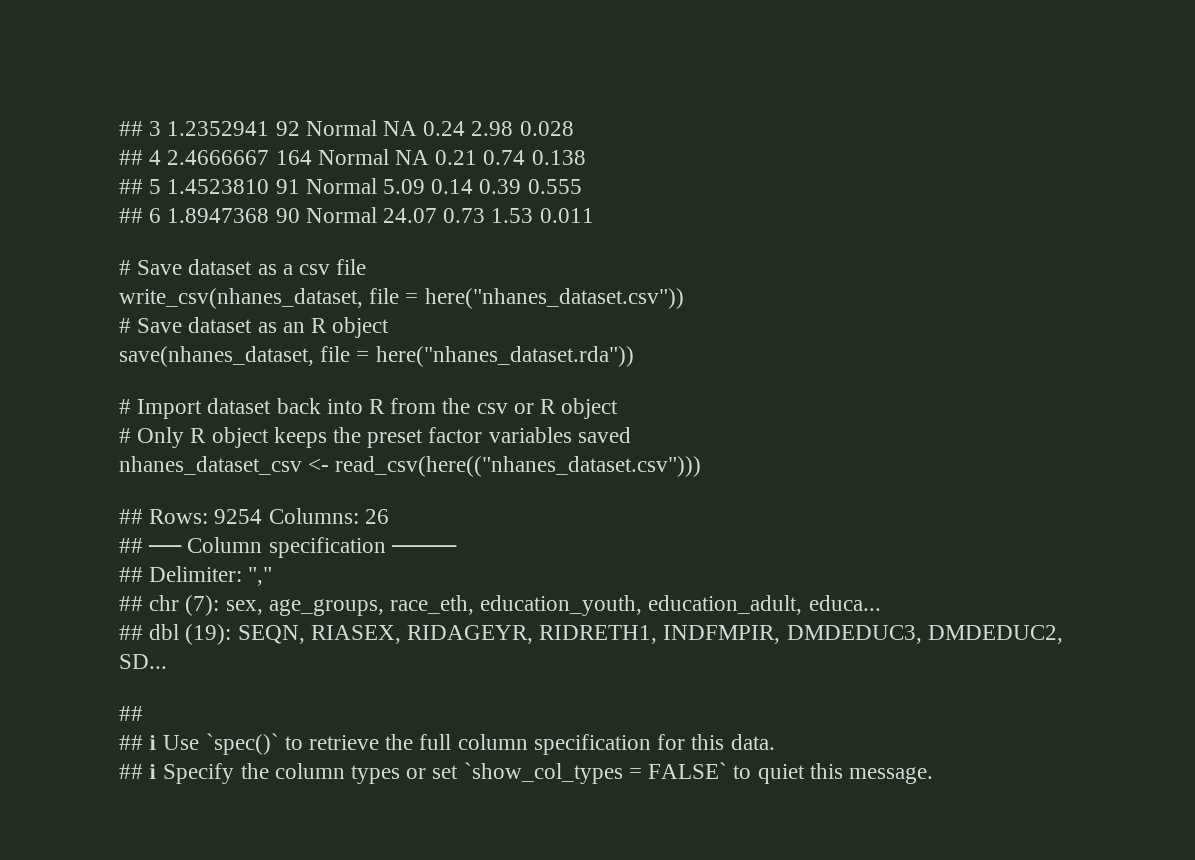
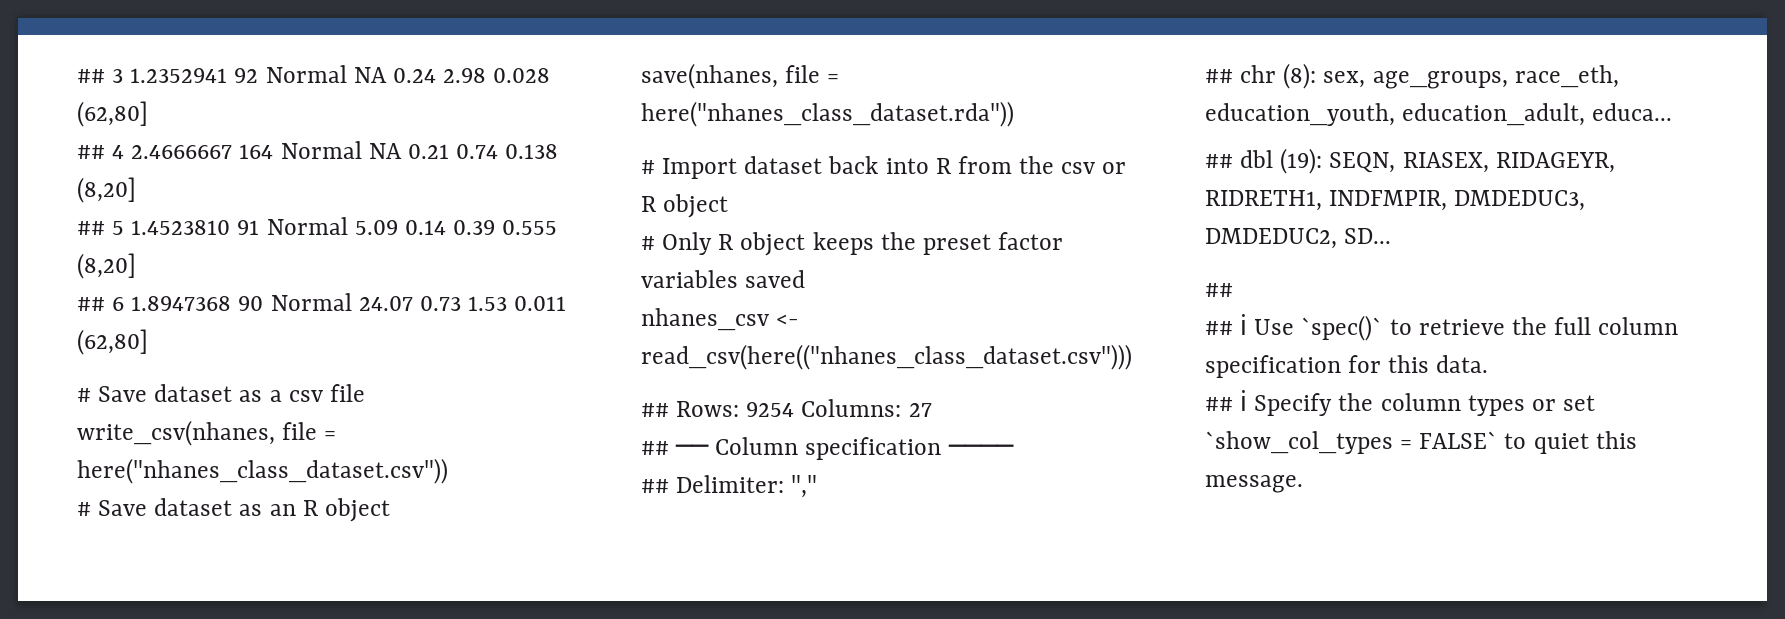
- ## 3 1.2352941 92 Normal NA 0.24 2.98 0.028
+ ## 3 1.2352941 92 Normal NA 0.24 2.98 0.028 (62,80]
- ## 4 2.4666667 164 Normal NA 0.21 0.74 0.138
+ ## 4 2.4666667 164 Normal NA 0.21 0.74 0.138 (8,20]
- ## 5 1.4523810 91 Normal 5.09 0.14 0.39 0.555
+ ## 5 1.4523810 91 Normal 5.09 0.14 0.39 0.555 (8,20]
- ## 6 1.8947368 90 Normal 24.07 0.73 1.53 0.011
+ ## 6 1.8947368 90 Normal 24.07 0.73 1.53 0.011 (62,80]
- write_csv(nhanes_dataset, file = here("nhanes_dataset.csv"))
+ write_csv(nhanes, file = here("nhanes_class_dataset.csv"))
- save(nhanes_dataset, file = here("nhanes_dataset.rda"))
+ save(nhanes, file = here("nhanes_class_dataset.rda"))
- nhanes_dataset_csv <- read_csv(here(("nhanes_dataset.csv")))
+ nhanes_csv <- read_csv(here(("nhanes_class_dataset.csv")))
- ## Rows: 9254 Columns: 26
+ ## Rows: 9254 Columns: 27
- ## chr (7): sex, age_groups, race_eth, education_youth, education_adult, educa...
+ ## chr (8): sex, age_groups, race_eth, education_youth, education_adult, educa...

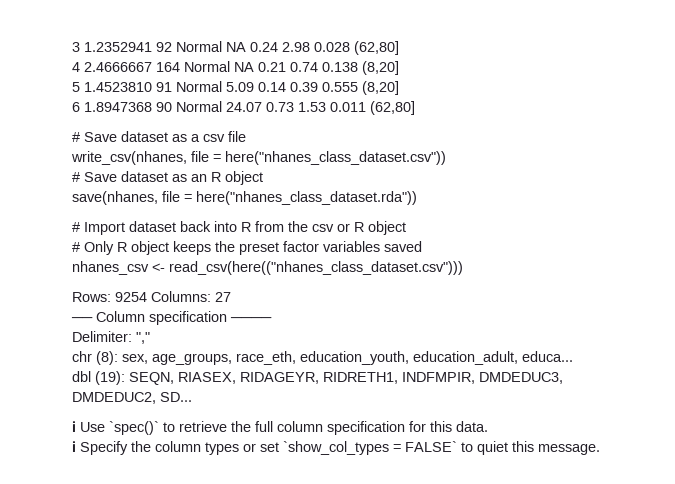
- ## 3 1.2352941 92 Normal NA 0.24 2.98 0.028 (62,80]
+ 3 1.2352941 92 Normal NA 0.24 2.98 0.028 (62,80]
- ## 4 2.4666667 164 Normal NA 0.21 0.74 0.138 (8,20]
+ 4 2.4666667 164 Normal NA 0.21 0.74 0.138 (8,20]
- ## 5 1.4523810 91 Normal 5.09 0.14 0.39 0.555 (8,20]
+ 5 1.4523810 91 Normal 5.09 0.14 0.39 0.555 (8,20]
- ## 6 1.8947368 90 Normal 24.07 0.73 1.53 0.011 (62,80]
+ 6 1.8947368 90 Normal 24.07 0.73 1.53 0.011 (62,80]
- ## Rows: 9254 Columns: 27
+ Rows: 9254 Columns: 27
- ## ── Column specification ────
+ ── Column specification ────
- ## Delimiter: ","
+ Delimiter: ","
- ## chr (8): sex, age_groups, race_eth, education_youth, education_adult, educa...
+ chr (8): sex, age_groups, race_eth, education_youth, education_adult, educa...
- ## dbl (19): SEQN, RIASEX, RIDAGEYR, RIDRETH1, INDFMPIR, DMDEDUC3, DMDEDUC2, SD...
- ##
- ## ℹ Use `spec()` to retrieve the full column specification for this data.
+ dbl (19): SEQN, RIASEX, RIDAGEYR, RIDRETH1, INDFMPIR, DMDEDUC3, DMDEDUC2, SD...
+ ℹ Use `spec()` to retrieve the full column specification for this data.
- ## ℹ Specify the column types or set `show_col_types = FALSE` to quiet this message.
+ ℹ Specify the column types or set `show_col_types = FALSE` to quiet this message.

